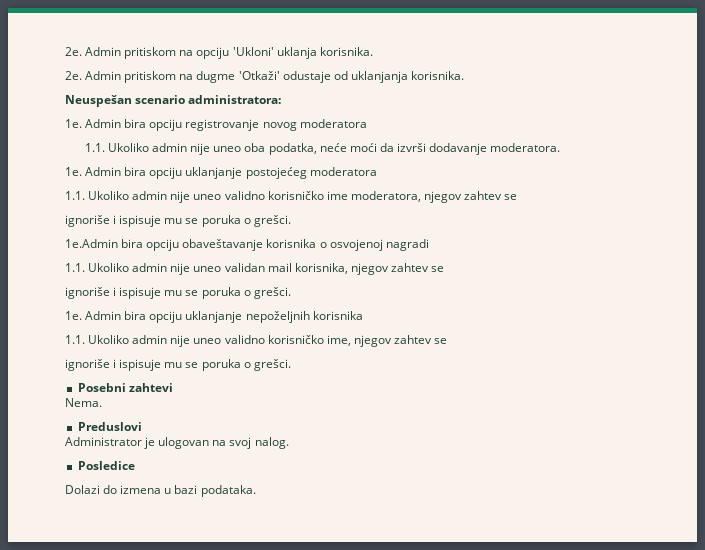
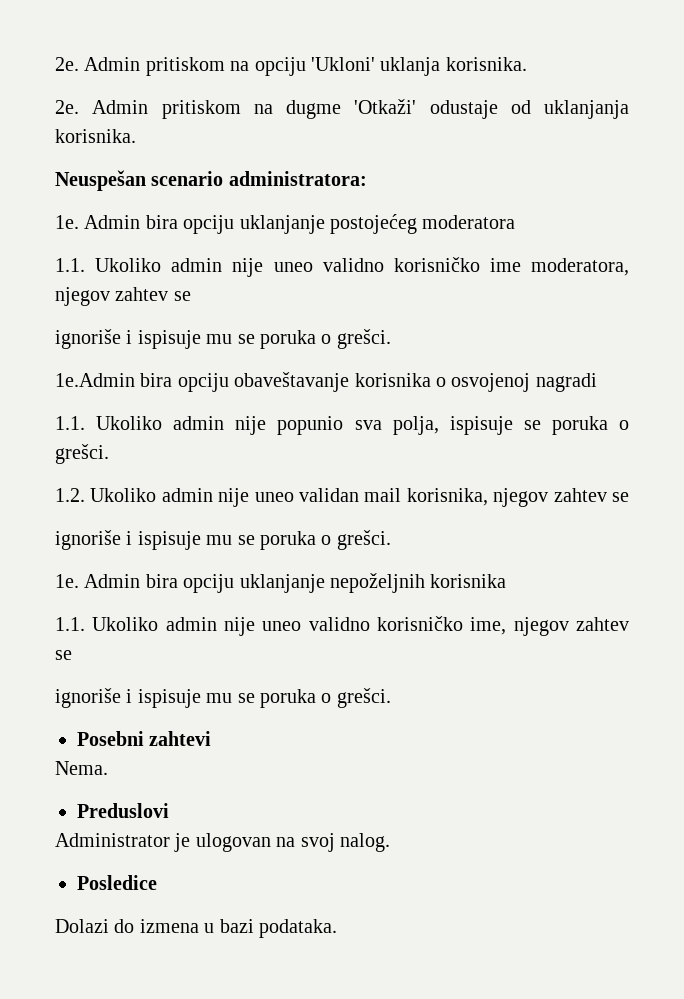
- 1e. Admin bira opciju registrovanje novog moderatora
- 1.1. Ukoliko admin nije uneo oba podatka, neće moći da izvrši dodavanje moderatora.
- 1.1. Ukoliko admin nije uneo validan mail korisnika, njegov zahtev se
+ 1.1. Ukoliko admin nije popunio sva polja, ispisuje se poruka o grešci.
+ 1.2. Ukoliko admin nije uneo validan mail korisnika, njegov zahtev se

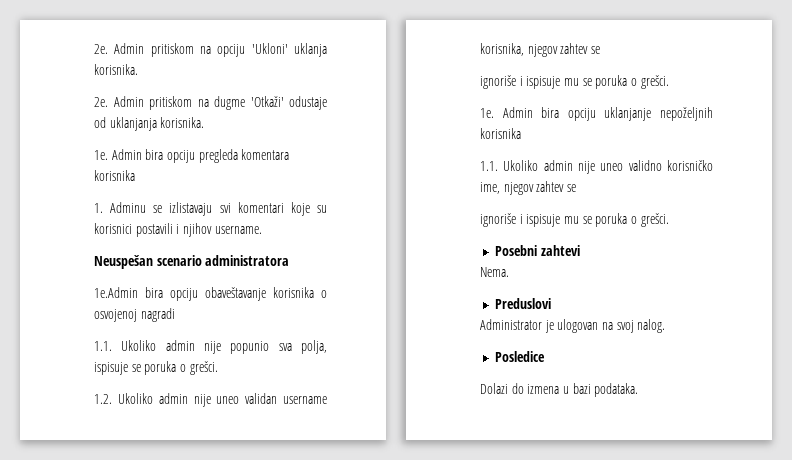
- Neuspešan scenario administratora:
- 1e. Admin bira opciju uklanjanje postojećeg moderatora
- 1.1. Ukoliko admin nije uneo validno korisničko ime moderatora, njegov zahtev se
- ignoriše i ispisuje mu se poruka o grešci.
+ 1e. Admin bira opciju pregleda komentara korisnika
+ 1. Adminu se izlistavaju svi komentari koje su korisnici postavili i njihov username.
+ Neuspešan scenario administratora
- 1.2. Ukoliko admin nije uneo validan mail korisnika, njegov zahtev se
+ 1.2. Ukoliko admin nije uneo validan username korisnika, njegov zahtev se

